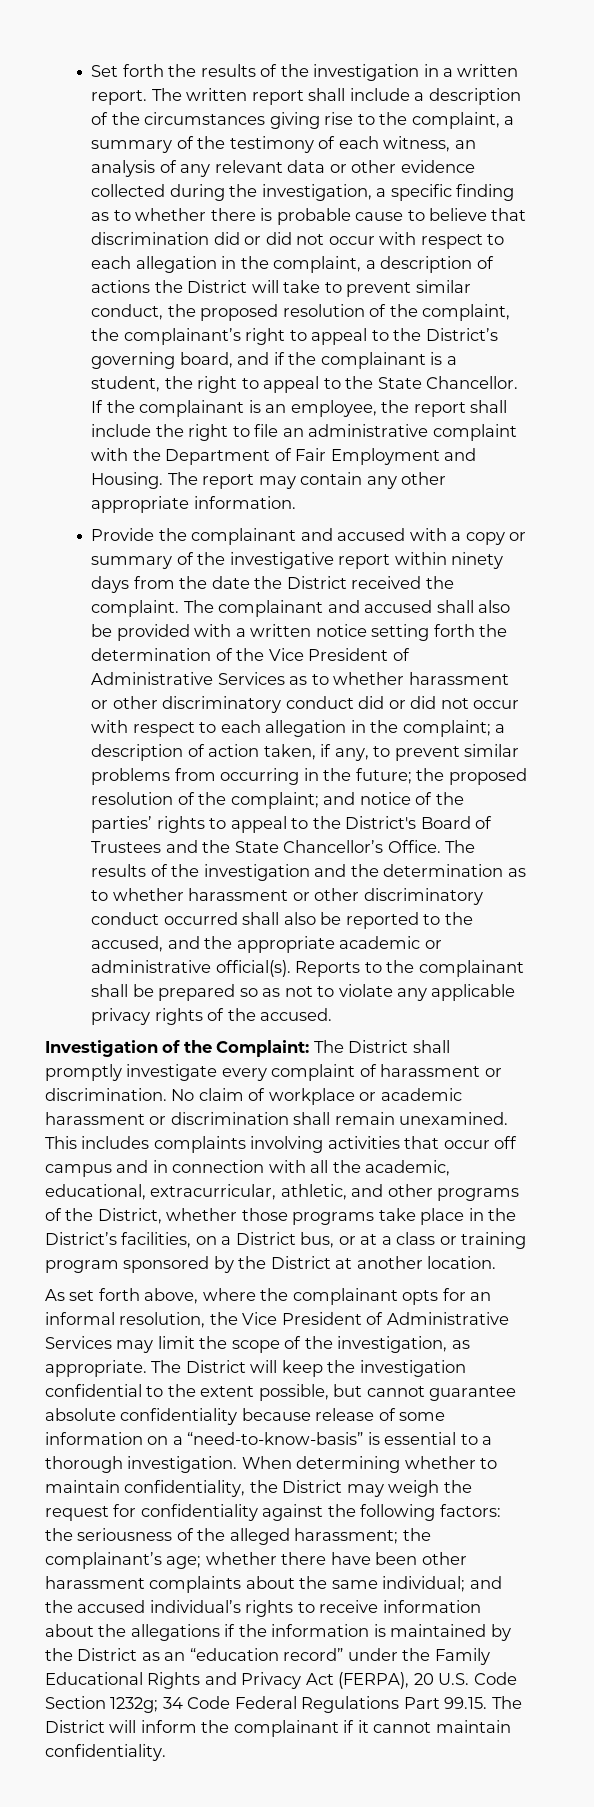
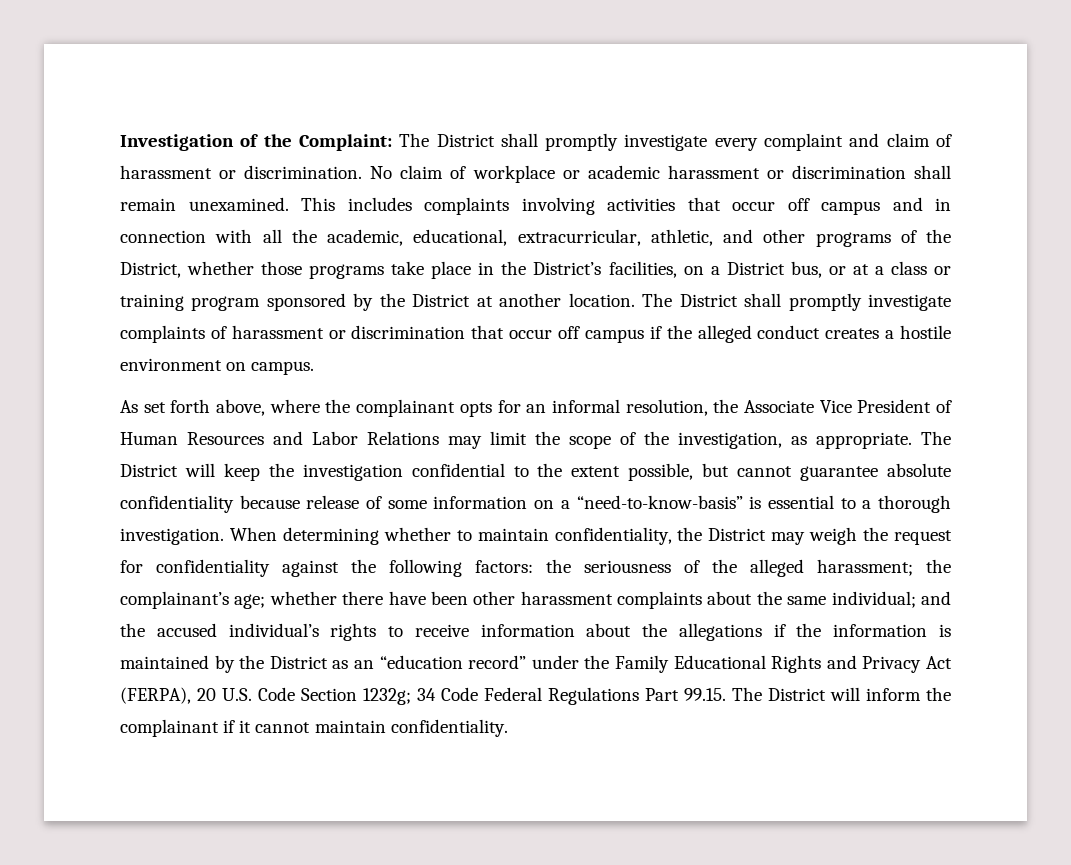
- Set forth the results of the investigation in a written report. The written report shall include a description of the circumstances giving rise to the complaint, a summary of the testimony of each witness, an analysis of any relevant data or other evidence collected during the investigation, a specific finding as to whether there is probable cause to believe that discrimination did or did not occur with respect to each allegation in the complaint, a description of actions the District will take to prevent similar conduct, the proposed resolution of the complaint, the complainant’s right to appeal to the District’s governing board, and if the complainant is a student, the right to appeal to the State Chancellor. If the complainant is an employee, the report shall include the right to file an administrative complaint with the Department of Fair Employment and Housing. The report may contain any other appropriate information.
- Provide the complainant and accused with a copy or summary of the investigative report within ninety days from the date the District received the complaint. The complainant and accused shall also be provided with a written notice setting forth the determination of the Vice President of Administrative Services as to whether harassment or other discriminatory conduct did or did not occur with respect to each allegation in the complaint; a description of action taken, if any, to prevent similar problems from occurring in the future; the proposed resolution of the complaint; and notice of the parties’ rights to appeal to the District's Board of Trustees and the State Chancellor’s Office. The results of the investigation and the determination as to whether harassment or other discriminatory conduct occurred shall also be reported to the accused, and the appropriate academic or administrative official(s). Reports to the complainant shall be prepared so as not to violate any applicable privacy rights of the accused.
- Investigation of the Complaint: The District shall promptly investigate every complaint of harassment or discrimination.
+ Investigation of the Complaint: The District shall promptly investigate every complaint and claim of harassment or discrimination.
+ The District shall promptly investigate complaints of harassment or discrimination that occur off campus if the alleged conduct creates a hostile environment on campus.
- As set forth above, where the complainant opts for an informal resolution, the Vice President of Administrative Services may limit the scope of the investigation, as appropriate.
+ As set forth above, where the complainant opts for an informal resolution, the Associate Vice President of Human Resources and Labor Relations may limit the scope of the investigation, as appropriate.

